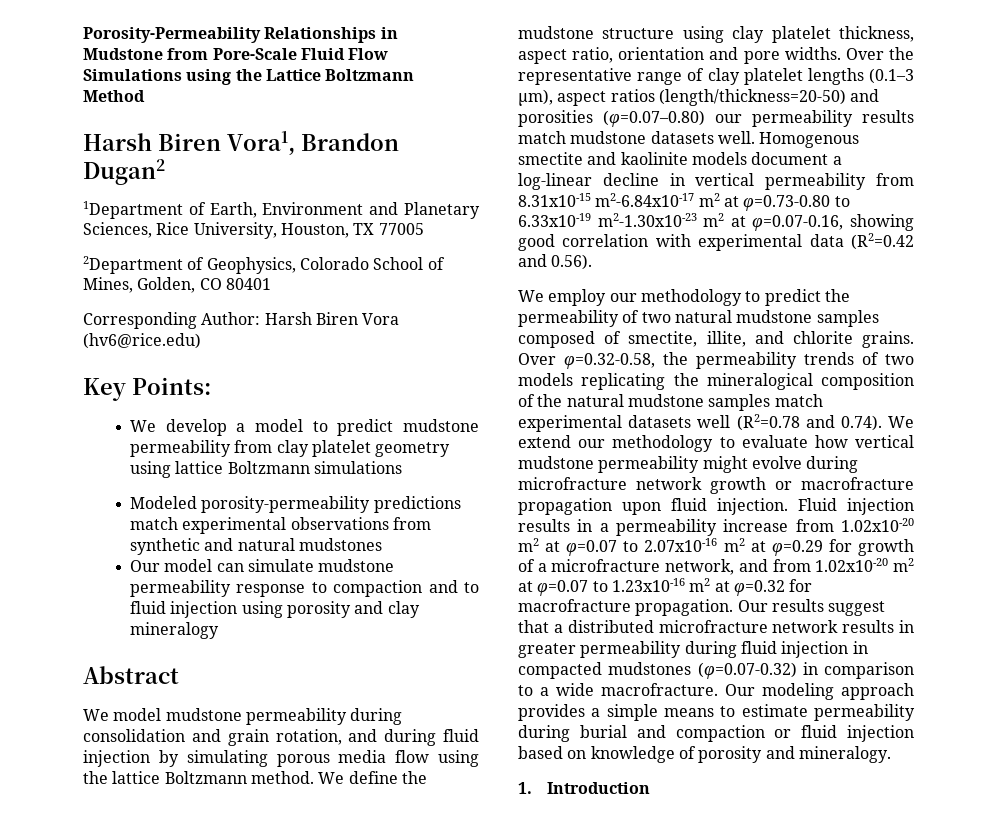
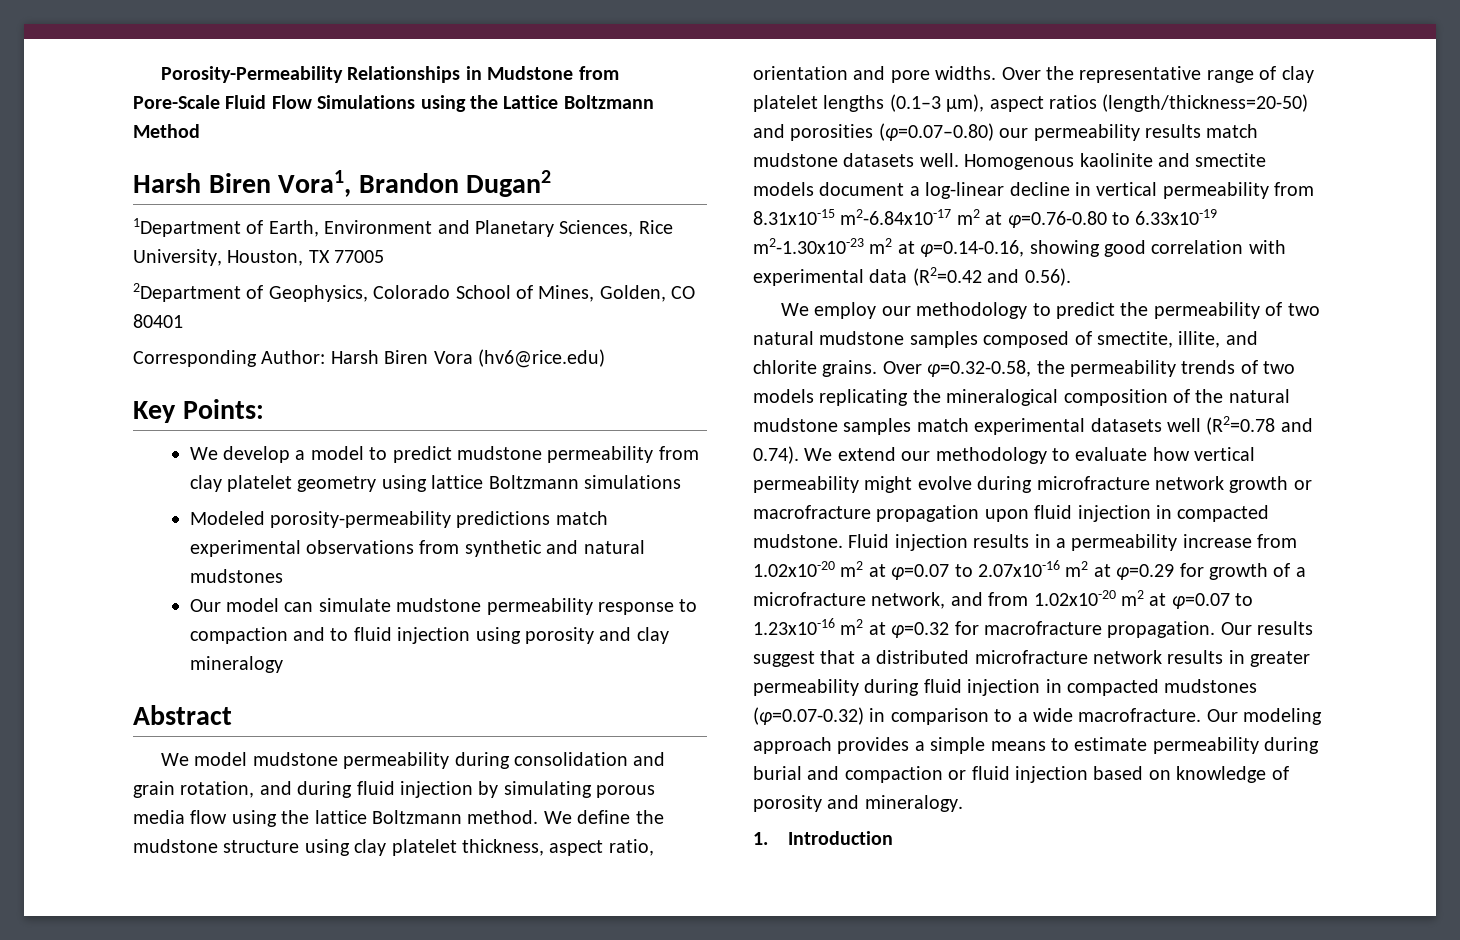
- Homogenous smectite and kaolinite models document a log-linear decline in vertical permeability from 8.31x10-15 m2-6.84x10-17 m2 at φ=0.73-0.80 to 6.33x10-19 m2-1.30x10-23 m2 at φ=0.07-0.16, showing good correlation with experimental data (R2=0.42 and 0.56).
+ Homogenous kaolinite and smectite models document a log-linear decline in vertical permeability from 8.31x10-15 m2-6.84x10-17 m2 at φ=0.76-0.80 to 6.33x10-19 m2-1.30x10-23 m2 at φ=0.14-0.16, showing good correlation with experimental data (R2=0.42 and 0.56).
- Over φ=0.32-0.58, the permeability trends of two models replicating the mineralogical composition of the natural mudstone samples match experimental datasets well (R2=0.78 and 0.74). We extend our methodology to evaluate how vertical mudstone permeability might evolve during microfracture network growth or macrofracture propagation upon fluid injection.
+ Over φ=0.32-0.58, the permeability trends of two models replicating the mineralogical composition of the natural mudstone samples match experimental datasets well (R2=0.78 and 0.74). We extend our methodology to evaluate how vertical permeability might evolve during microfracture network growth or macrofracture propagation upon fluid injection in compacted mudstone.

